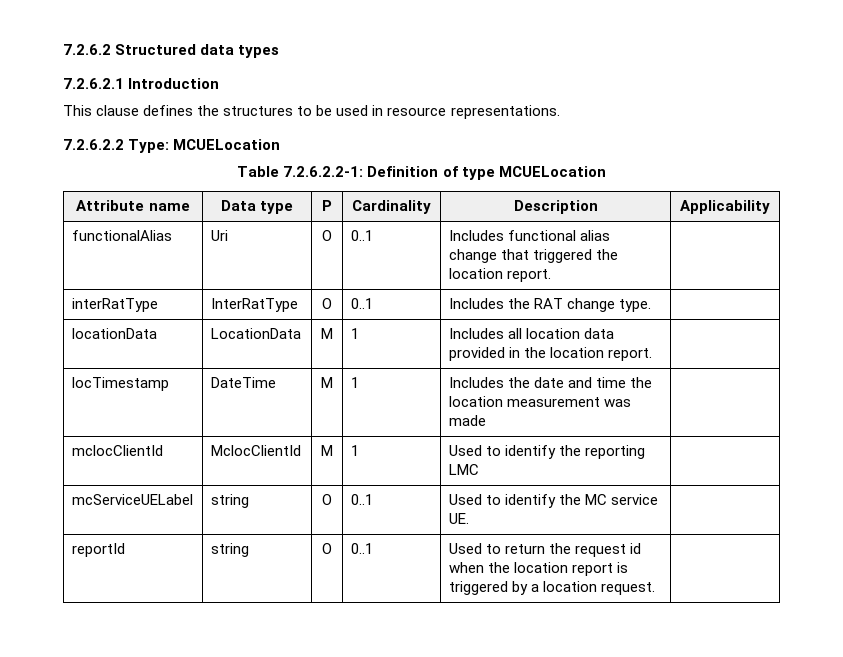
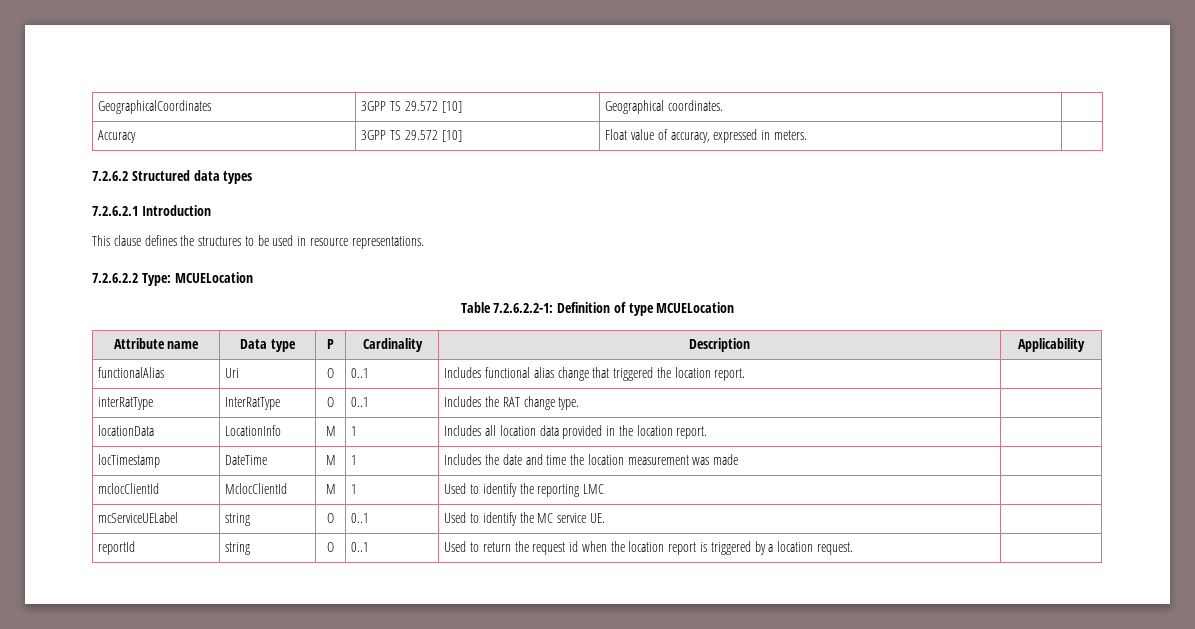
+ GeographicalCoordinates | 3GPP TS 29.572 [10] | Geographical coordinates. |
+ Accuracy | 3GPP TS 29.572 [10] | Float value of accuracy, expressed in meters. |
- locationData | LocationData | M | 1 | Includes all location data provided in the location report. |
+ locationData | LocationInfo | M | 1 | Includes all location data provided in the location report. |

